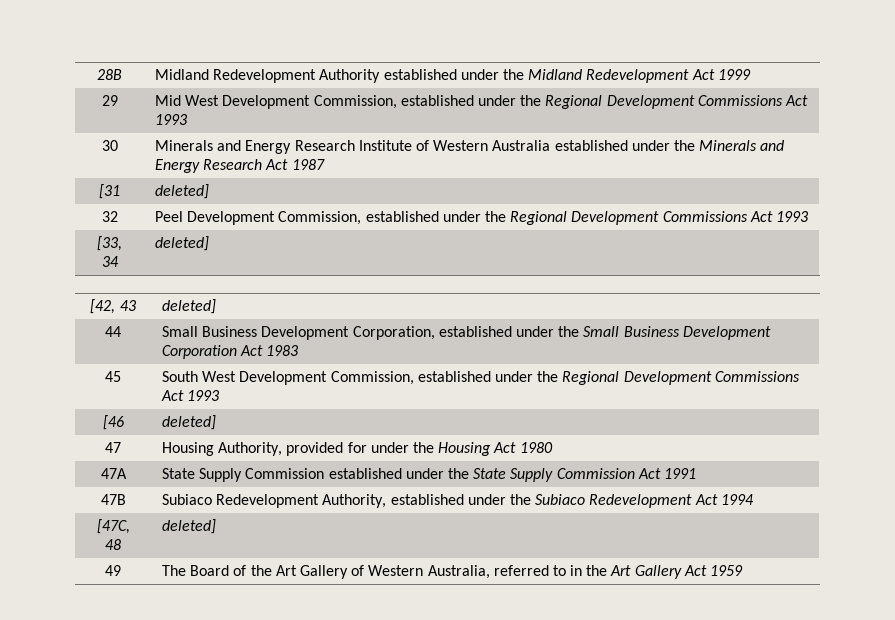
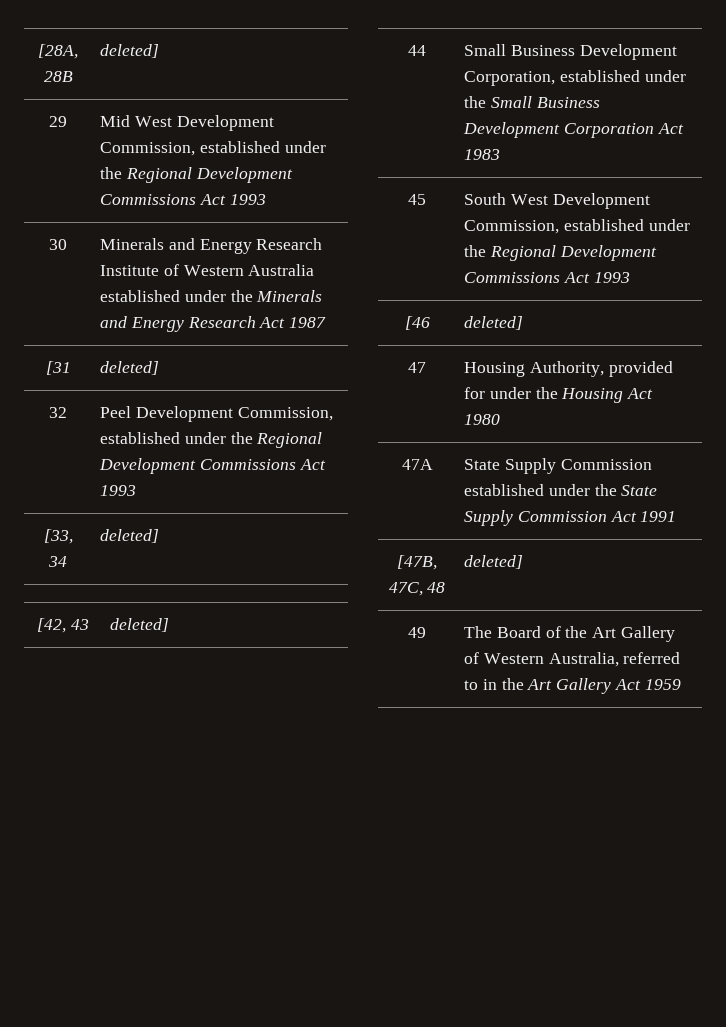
- 28B | Midland Redevelopment Authority established under the Midland Redevelopment Act 1999
+ [28A, 28B | deleted]
- 47B | Subiaco Redevelopment Authority, established under the Subiaco Redevelopment Act 1994
- [47C, 48 | deleted]
+ [47B, 47C, 48 | deleted]

